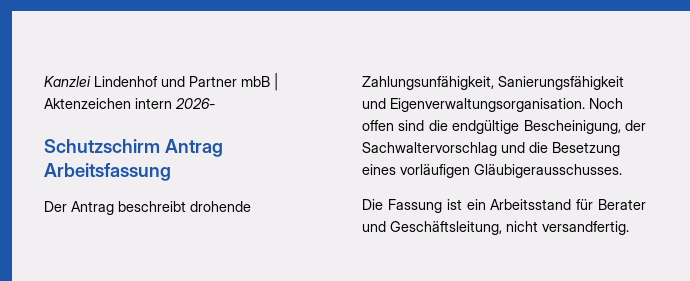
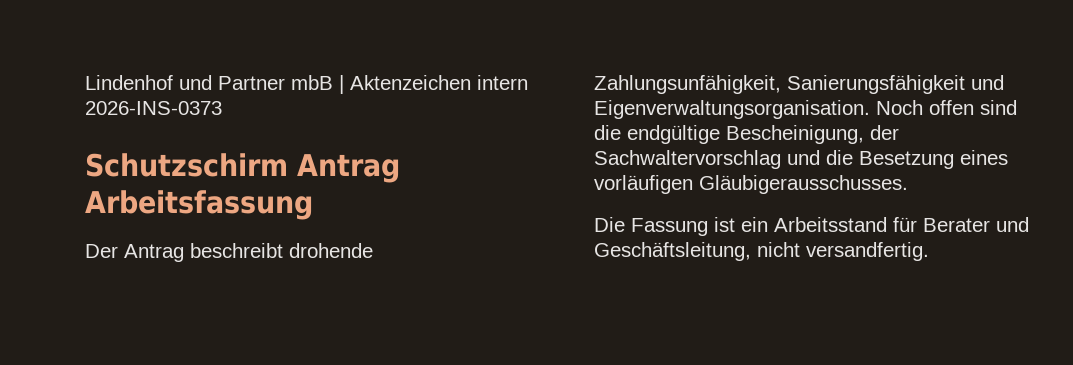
- Kanzlei Lindenhof und Partner mbB | Aktenzeichen intern 2026-
+ Lindenhof und Partner mbB | Aktenzeichen intern 2026-INS-0373

